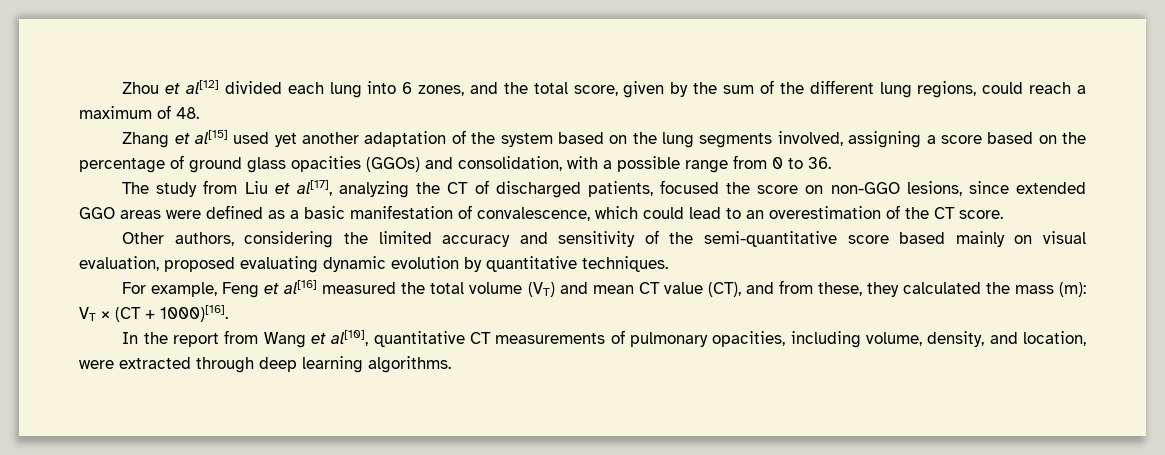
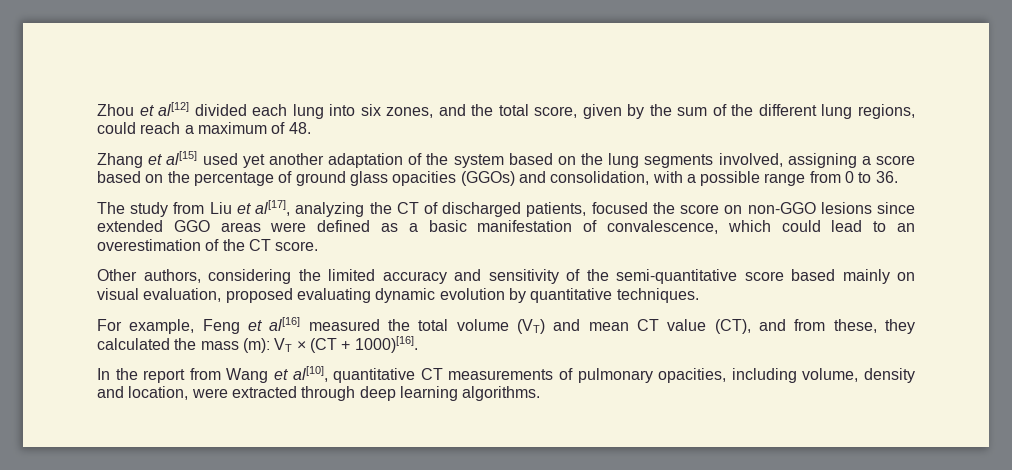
- Zhou et al[12] divided each lung into 6 zones, and the total score, given by the sum of the different lung regions, could reach a maximum of 48.
+ Zhou et al[12] divided each lung into six zones, and the total score, given by the sum of the different lung regions, could reach a maximum of 48.
- The study from Liu et al[17], analyzing the CT of discharged patients, focused the score on non-GGO lesions, since extended GGO areas were defined as a basic manifestation of convalescence, which could lead to an overestimation of the CT score.
+ The study from Liu et al[17], analyzing the CT of discharged patients, focused the score on non-GGO lesions since extended GGO areas were defined as a basic manifestation of convalescence, which could lead to an overestimation of the CT score.
- In the report from Wang et al[10], quantitative CT measurements of pulmonary opacities, including volume, density, and location, were extracted through deep learning algorithms.
+ In the report from Wang et al[10], quantitative CT measurements of pulmonary opacities, including volume, density and location, were extracted through deep learning algorithms.

